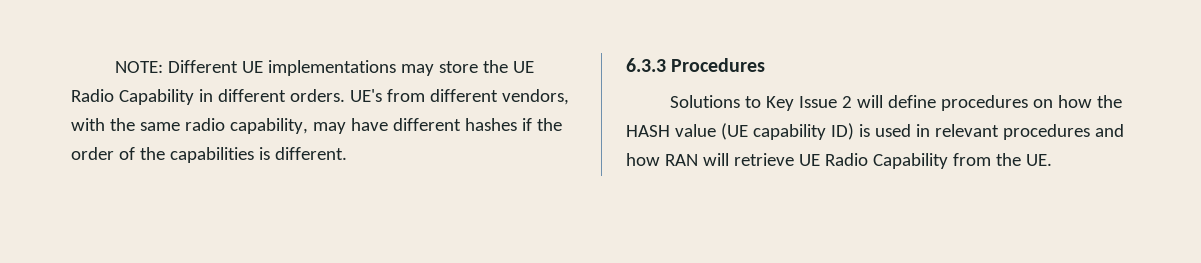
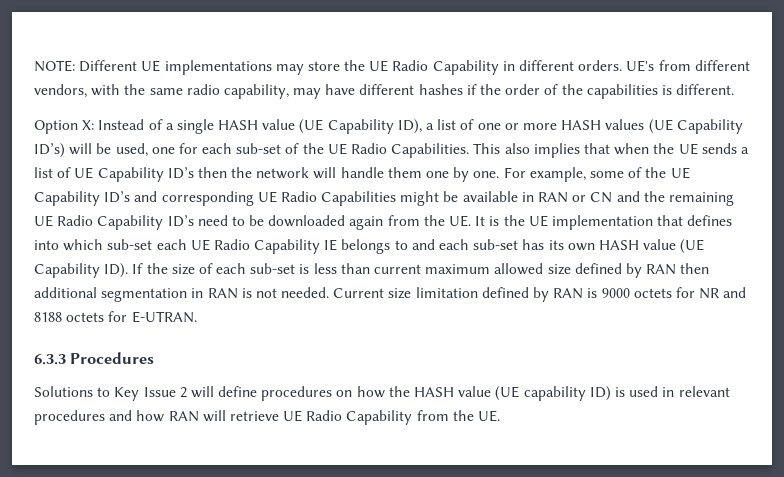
+ Option X: Instead of a single HASH value (UE Capability ID), a list of one or more HASH values (UE Capability ID’s) will be used, one for each sub-set of the UE Radio Capabilities. This also implies that when the UE sends a list of UE Capability ID’s then the network will handle them one by one. For example, some of the UE Capability ID’s and corresponding UE Radio Capabilities might be available in RAN or CN and the remaining UE Radio Capability ID’s need to be downloaded again from the UE. It is the UE implementation that defines into which sub-set each UE Radio Capability IE belongs to and each sub-set has its own HASH value (UE Capability ID). If the size of each sub-set is less than current maximum allowed size defined by RAN then additional segmentation in RAN is not needed. Current size limitation defined by RAN is 9000 octets for NR and 8188 octets for E-UTRAN.

